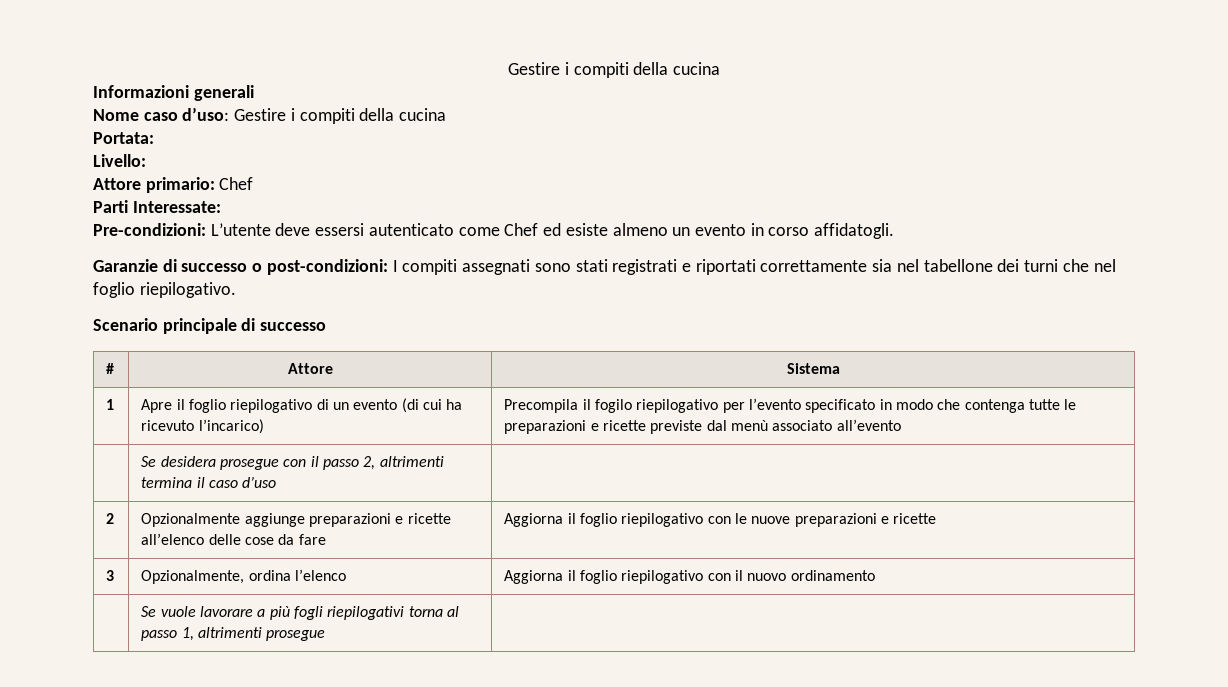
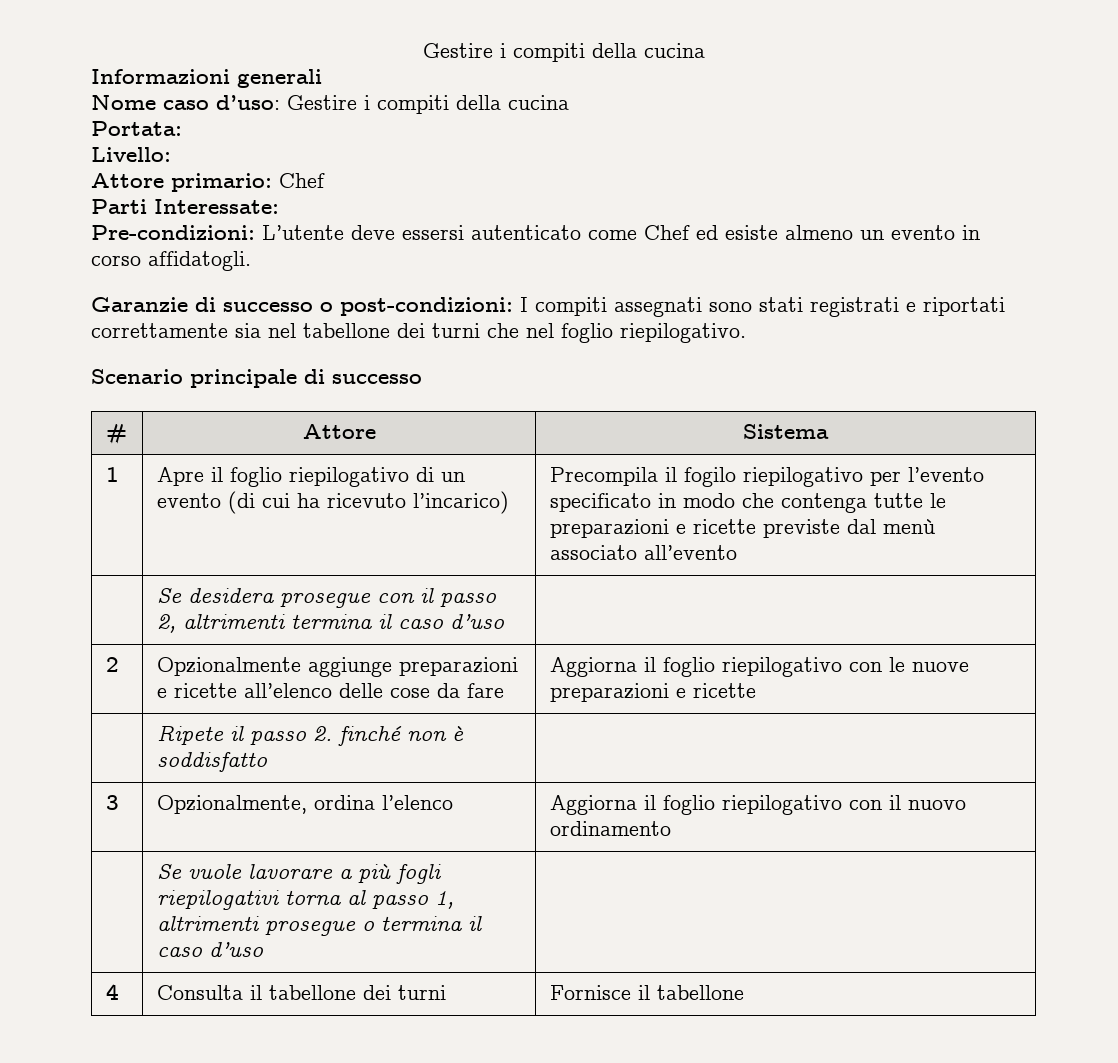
+ | Ripete il passo 2. finché non è soddisfatto |
- | Se vuole lavorare a più fogli riepilogativi torna al passo 1, altrimenti prosegue |
+ | Se vuole lavorare a più fogli riepilogativi torna al passo 1, altrimenti prosegue o termina il caso d’uso |
+ 4 | Consulta il tabellone dei turni | Fornisce il tabellone

